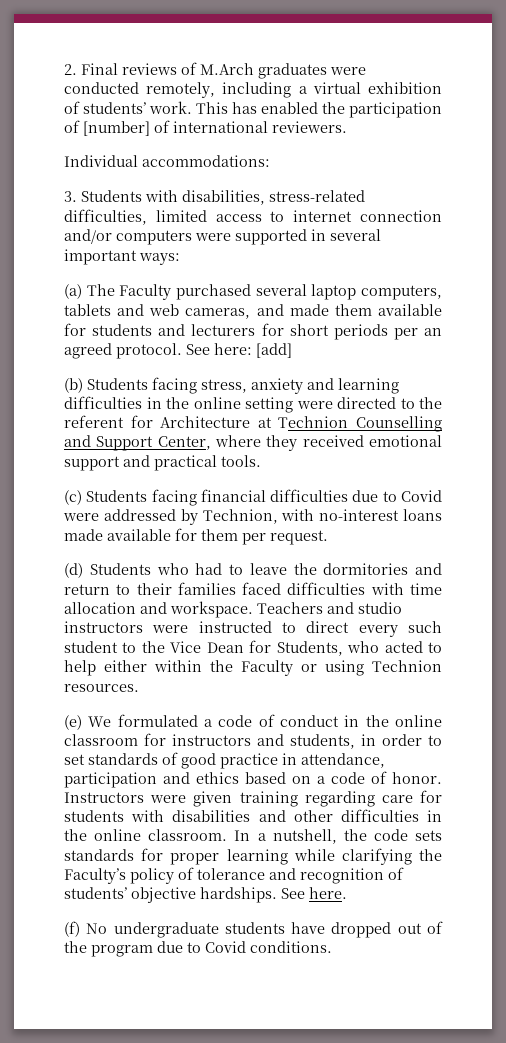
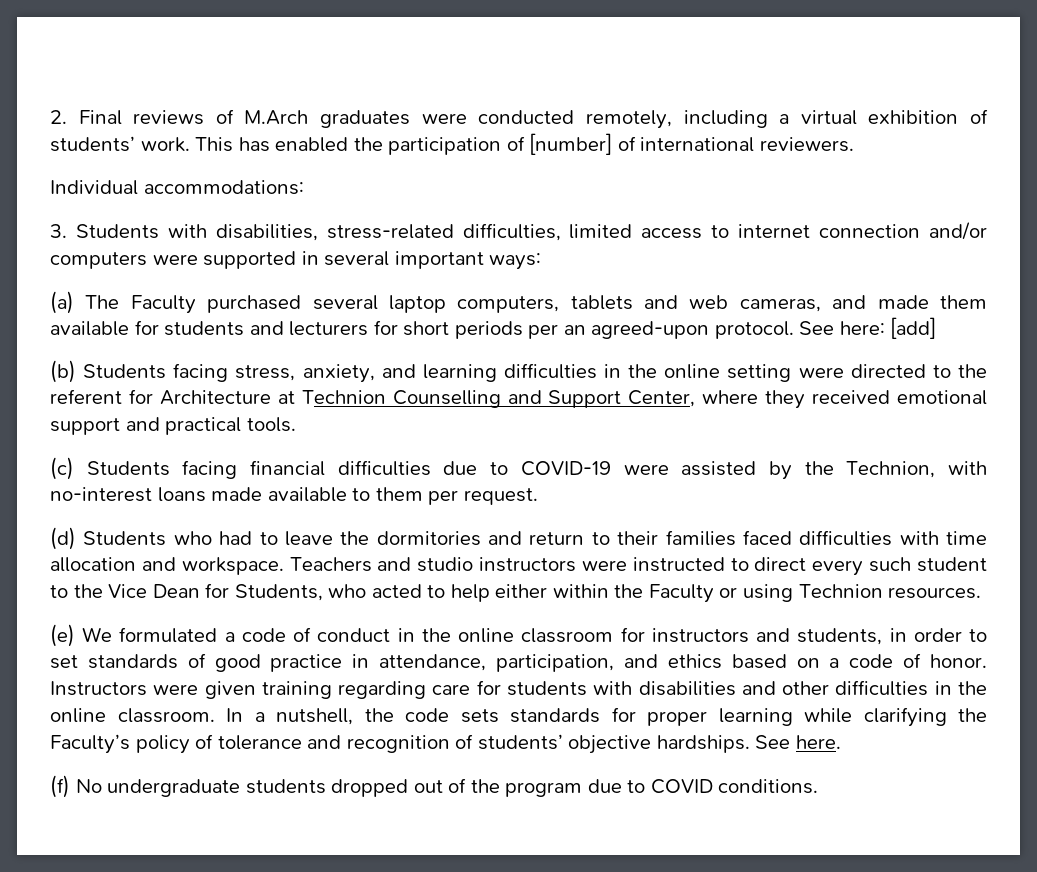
- (a) The Faculty purchased several laptop computers, tablets and web cameras, and made them available for students and lecturers for short periods per an agreed protocol.
+ (a) The Faculty purchased several laptop computers, tablets and web cameras, and made them available for students and lecturers for short periods per an agreed-upon protocol.
- (b) Students facing stress, anxiety and learning difficulties in the online setting were directed to the referent for Architecture at Technion Counselling and Support Center, where they received emotional support and practical tools.
+ (b) Students facing stress, anxiety, and learning difficulties in the online setting were directed to the referent for Architecture at Technion Counselling and Support Center, where they received emotional support and practical tools.
- (c) Students facing financial difficulties due to Covid were addressed by Technion, with no-interest loans made available for them per request.
+ (c) Students facing financial difficulties due to COVID-19 were assisted by the Technion, with no-interest loans made available to them per request.
- (e) We formulated a code of conduct in the online classroom for instructors and students, in order to set standards of good practice in attendance, participation and ethics based on a code of honor.
+ (e) We formulated a code of conduct in the online classroom for instructors and students, in order to set standards of good practice in attendance, participation, and ethics based on a code of honor.
- (f) No undergraduate students have dropped out of the program due to Covid conditions.
+ (f) No undergraduate students dropped out of the program due to COVID conditions.

